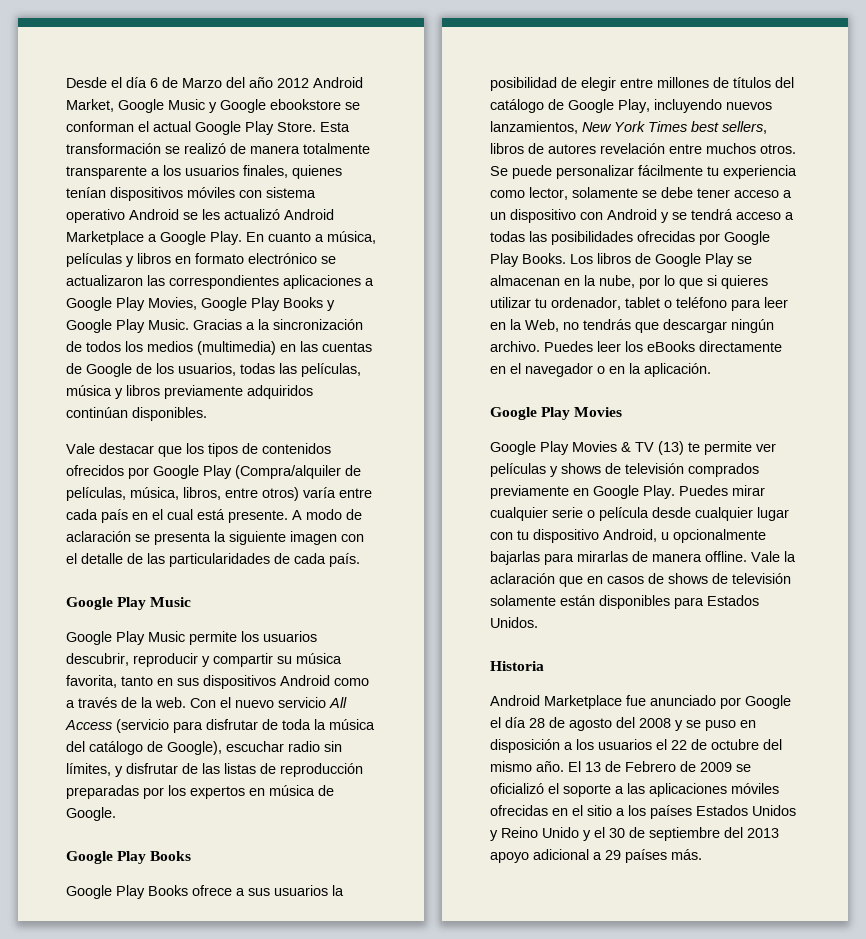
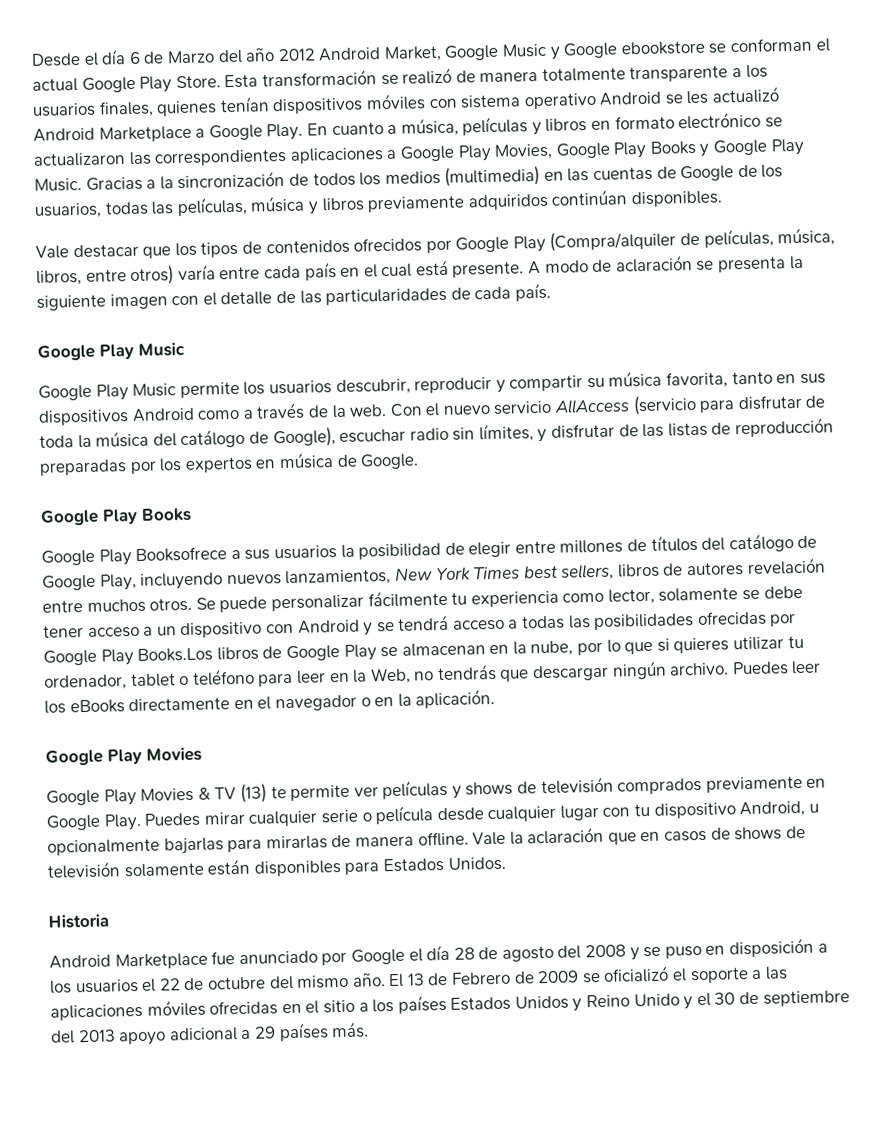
- Con el nuevo servicio All Access (servicio para disfrutar de toda la música del catálogo de Google), escuchar radio sin límites, y disfrutar de las listas de reproducción preparadas por los expertos en música de Google.
+ Con el nuevo servicio AllAccess (servicio para disfrutar de toda la música del catálogo de Google), escuchar radio sin límites, y disfrutar de las listas de reproducción preparadas por los expertos en música de Google.
- Google Play Books ofrece a sus usuarios la posibilidad de elegir entre millones de títulos del catálogo de Google Play, incluyendo nuevos lanzamientos, New York Times best sellers, libros de autores revelación entre muchos otros.
+ Google Play Booksofrece a sus usuarios la posibilidad de elegir entre millones de títulos del catálogo de Google Play, incluyendo nuevos lanzamientos, New York Times best sellers, libros de autores revelación entre muchos otros.
- Se puede personalizar fácilmente tu experiencia como lector, solamente se debe tener acceso a un dispositivo con Android y se tendrá acceso a todas las posibilidades ofrecidas por Google Play Books. Los libros de Google Play se almacenan en la nube, por lo que si quieres utilizar tu ordenador, tablet o teléfono para leer en la Web, no tendrás que descargar ningún archivo.
+ Se puede personalizar fácilmente tu experiencia como lector, solamente se debe tener acceso a un dispositivo con Android y se tendrá acceso a todas las posibilidades ofrecidas por Google Play Books.Los libros de Google Play se almacenan en la nube, por lo que si quieres utilizar tu ordenador, tablet o teléfono para leer en la Web, no tendrás que descargar ningún archivo.

